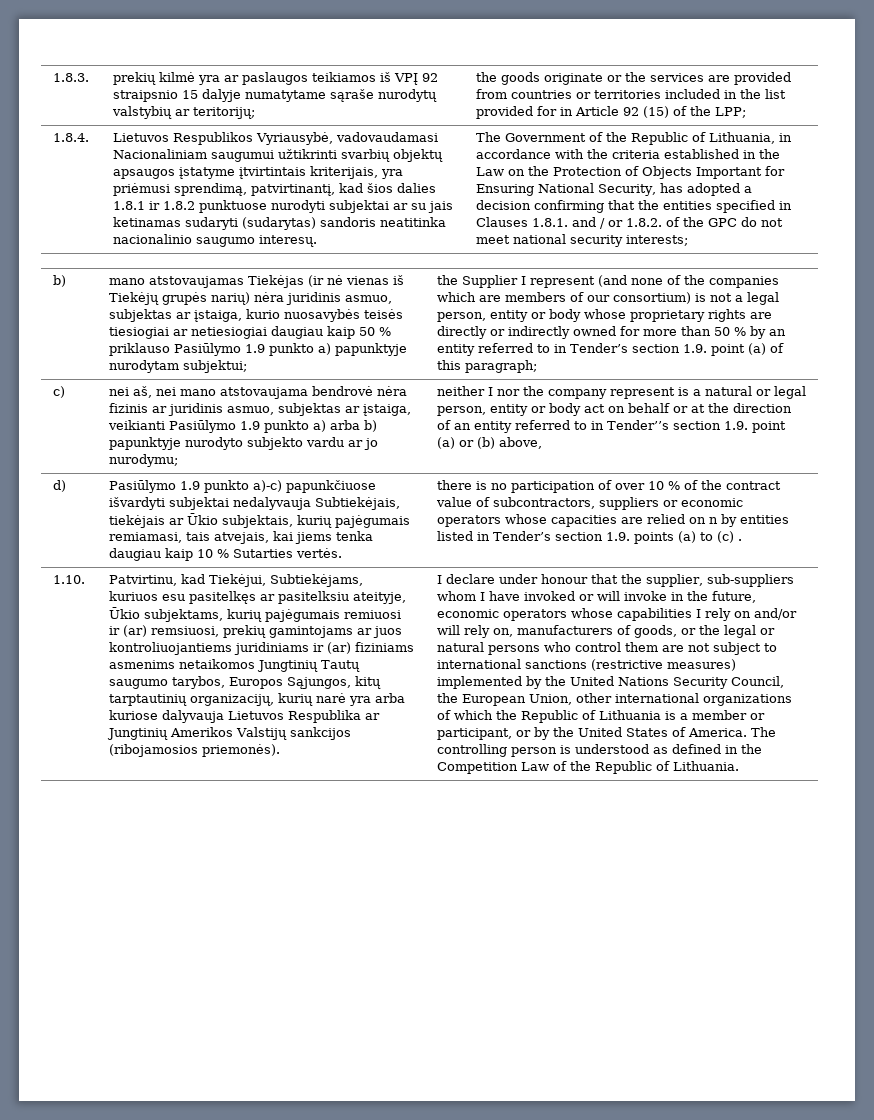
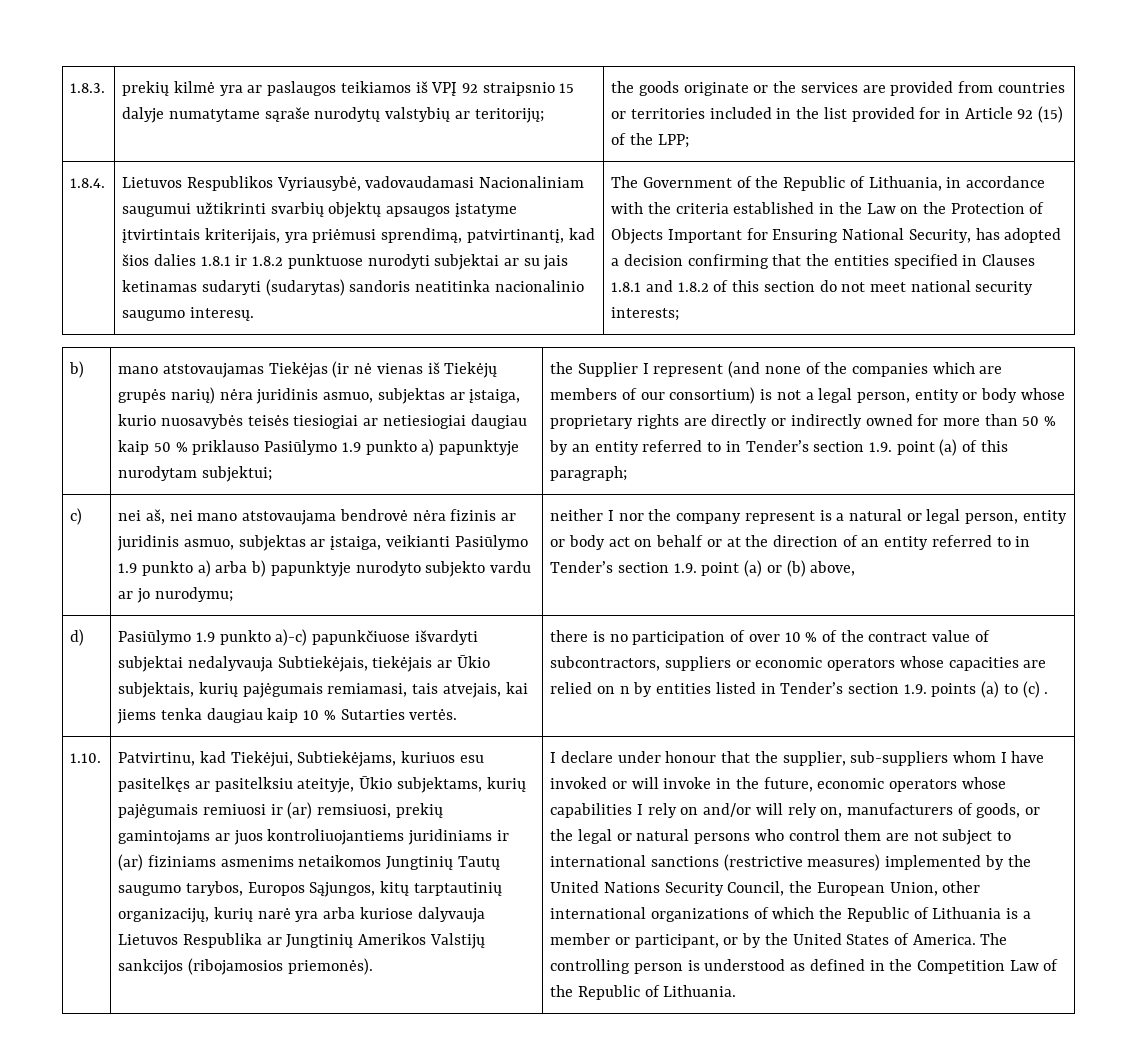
- The Government of the Republic of Lithuania, in accordance with the criteria established in the Law on the Protection of Objects Important for Ensuring National Security, has adopted a decision confirming that the entities specified in Clauses 1.8.1. and / or 1.8.2. of the GPC do not meet national security interests;
+ The Government of the Republic of Lithuania, in accordance with the criteria established in the Law on the Protection of Objects Important for Ensuring National Security, has adopted a decision confirming that the entities specified in Clauses 1.8.1 and 1.8.2 of this section do not meet national security interests;
- neither I nor the company represent is a natural or legal person, entity or body act on behalf or at the direction of an entity referred to in Tender’’s section 1.9. point (a) or (b) above,
+ neither I nor the company represent is a natural or legal person, entity or body act on behalf or at the direction of an entity referred to in Tender’s section 1.9. point (a) or (b) above,

